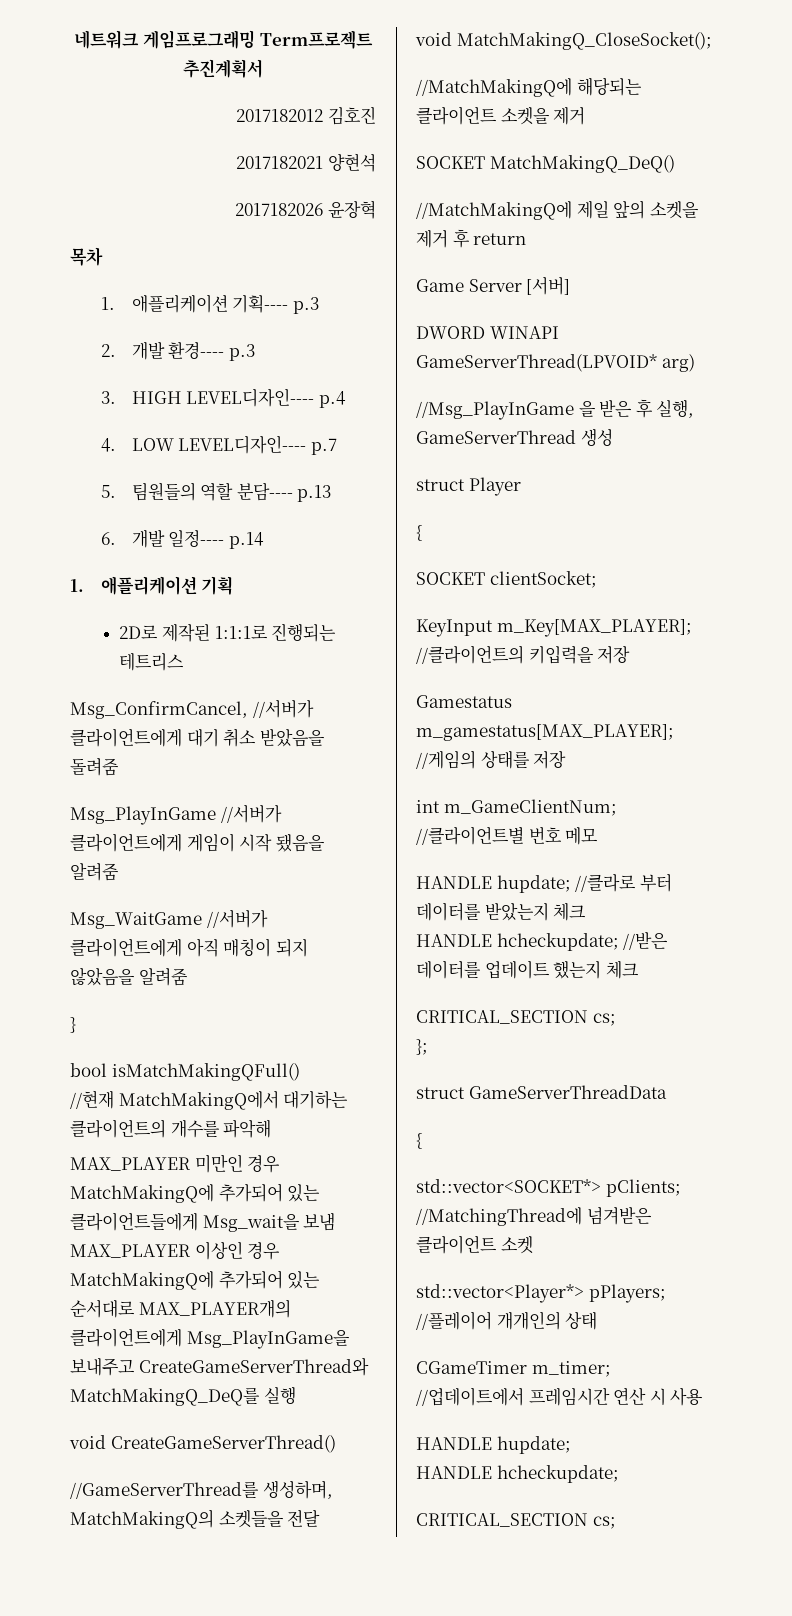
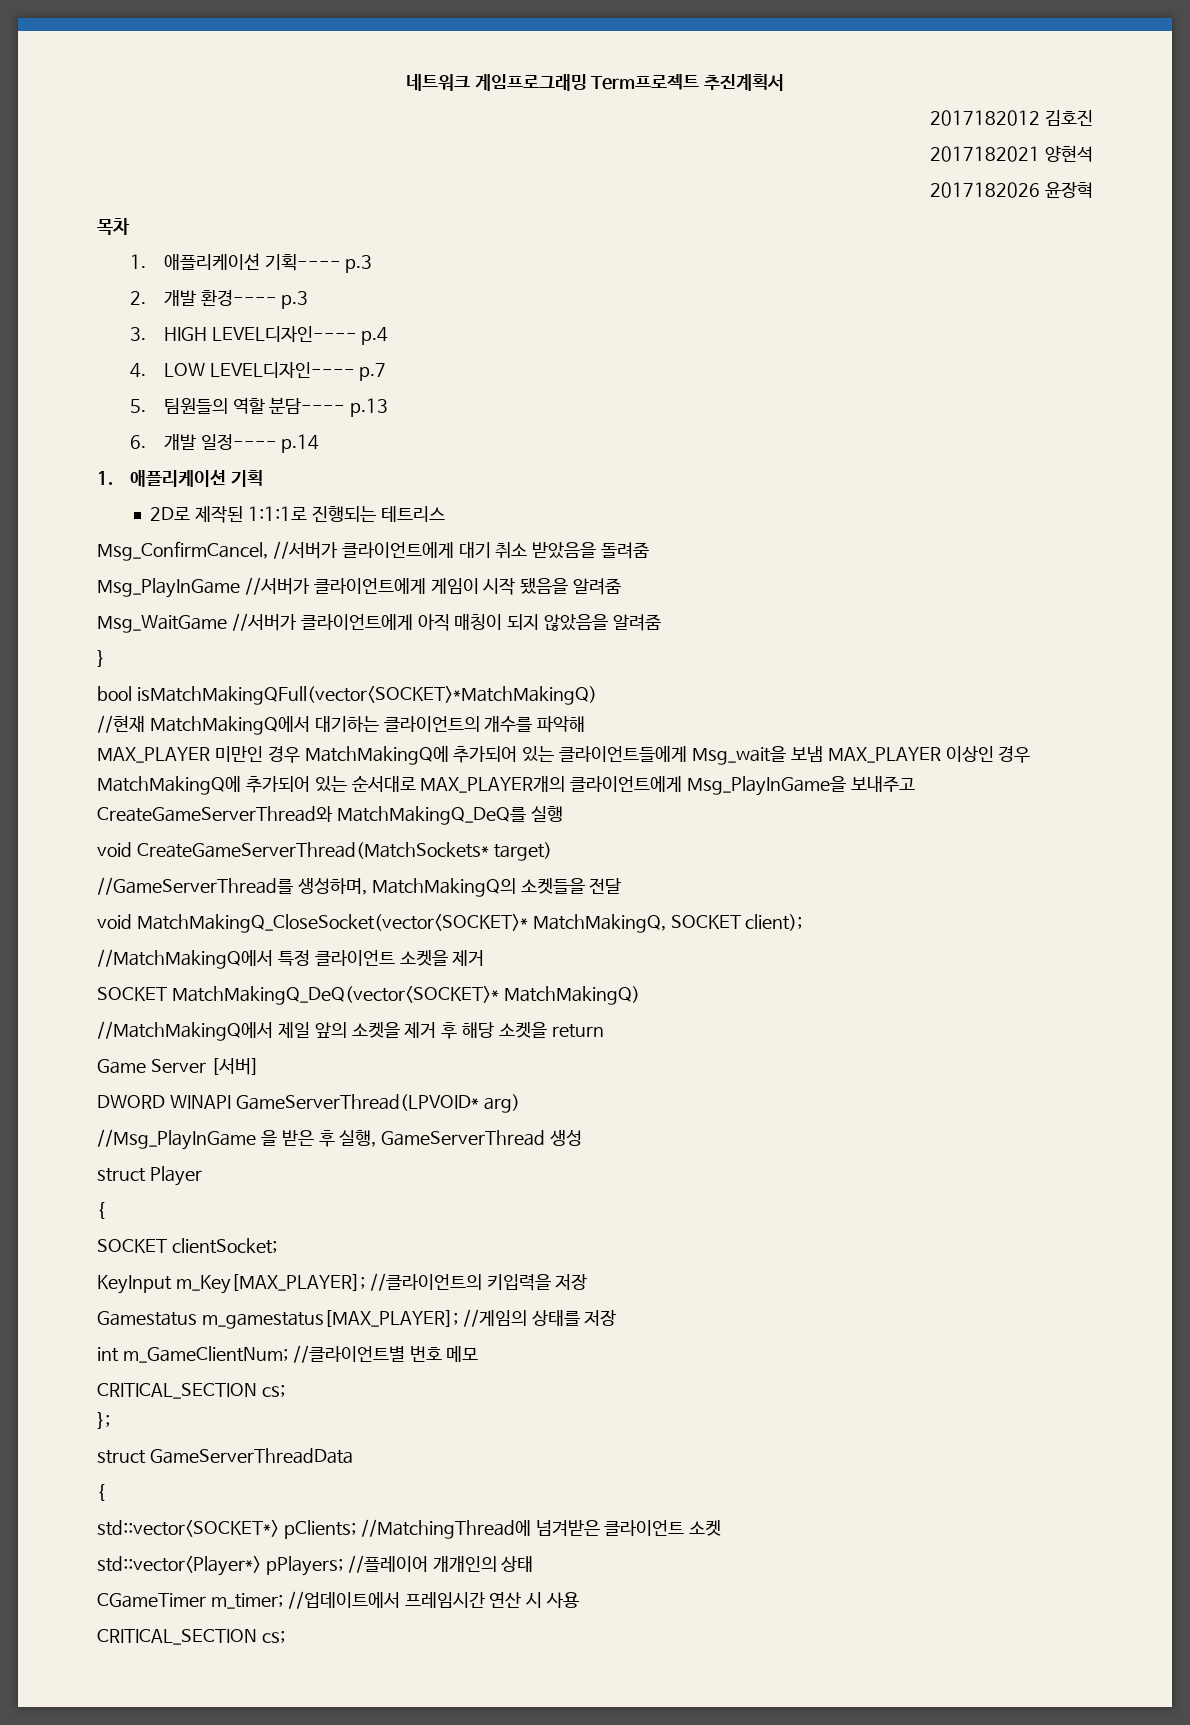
- bool isMatchMakingQFull()
+ bool isMatchMakingQFull(vector<SOCKET>*MatchMakingQ)
- void CreateGameServerThread()
+ void CreateGameServerThread(MatchSockets* target)
- void MatchMakingQ_CloseSocket();
- //MatchMakingQ에 해당되는 클라이언트 소켓을 제거
+ void MatchMakingQ_CloseSocket(vector<SOCKET>* MatchMakingQ, SOCKET client);
+ //MatchMakingQ에서 특정 클라이언트 소켓을 제거
- SOCKET MatchMakingQ_DeQ()
- //MatchMakingQ에 제일 앞의 소켓을 제거 후 return
+ SOCKET MatchMakingQ_DeQ(vector<SOCKET>* MatchMakingQ)
+ //MatchMakingQ에서 제일 앞의 소켓을 제거 후 해당 소켓을 return
- HANDLE hupdate; //클라로 부터 데이터를 받았는지 체크
- HANDLE hcheckupdate; //받은 데이터를 업데이트 했는지 체크
  CGameTimer m_timer; //업데이트에서 프레임시간 연산 시 사용
- HANDLE hupdate;
- HANDLE hcheckupdate;

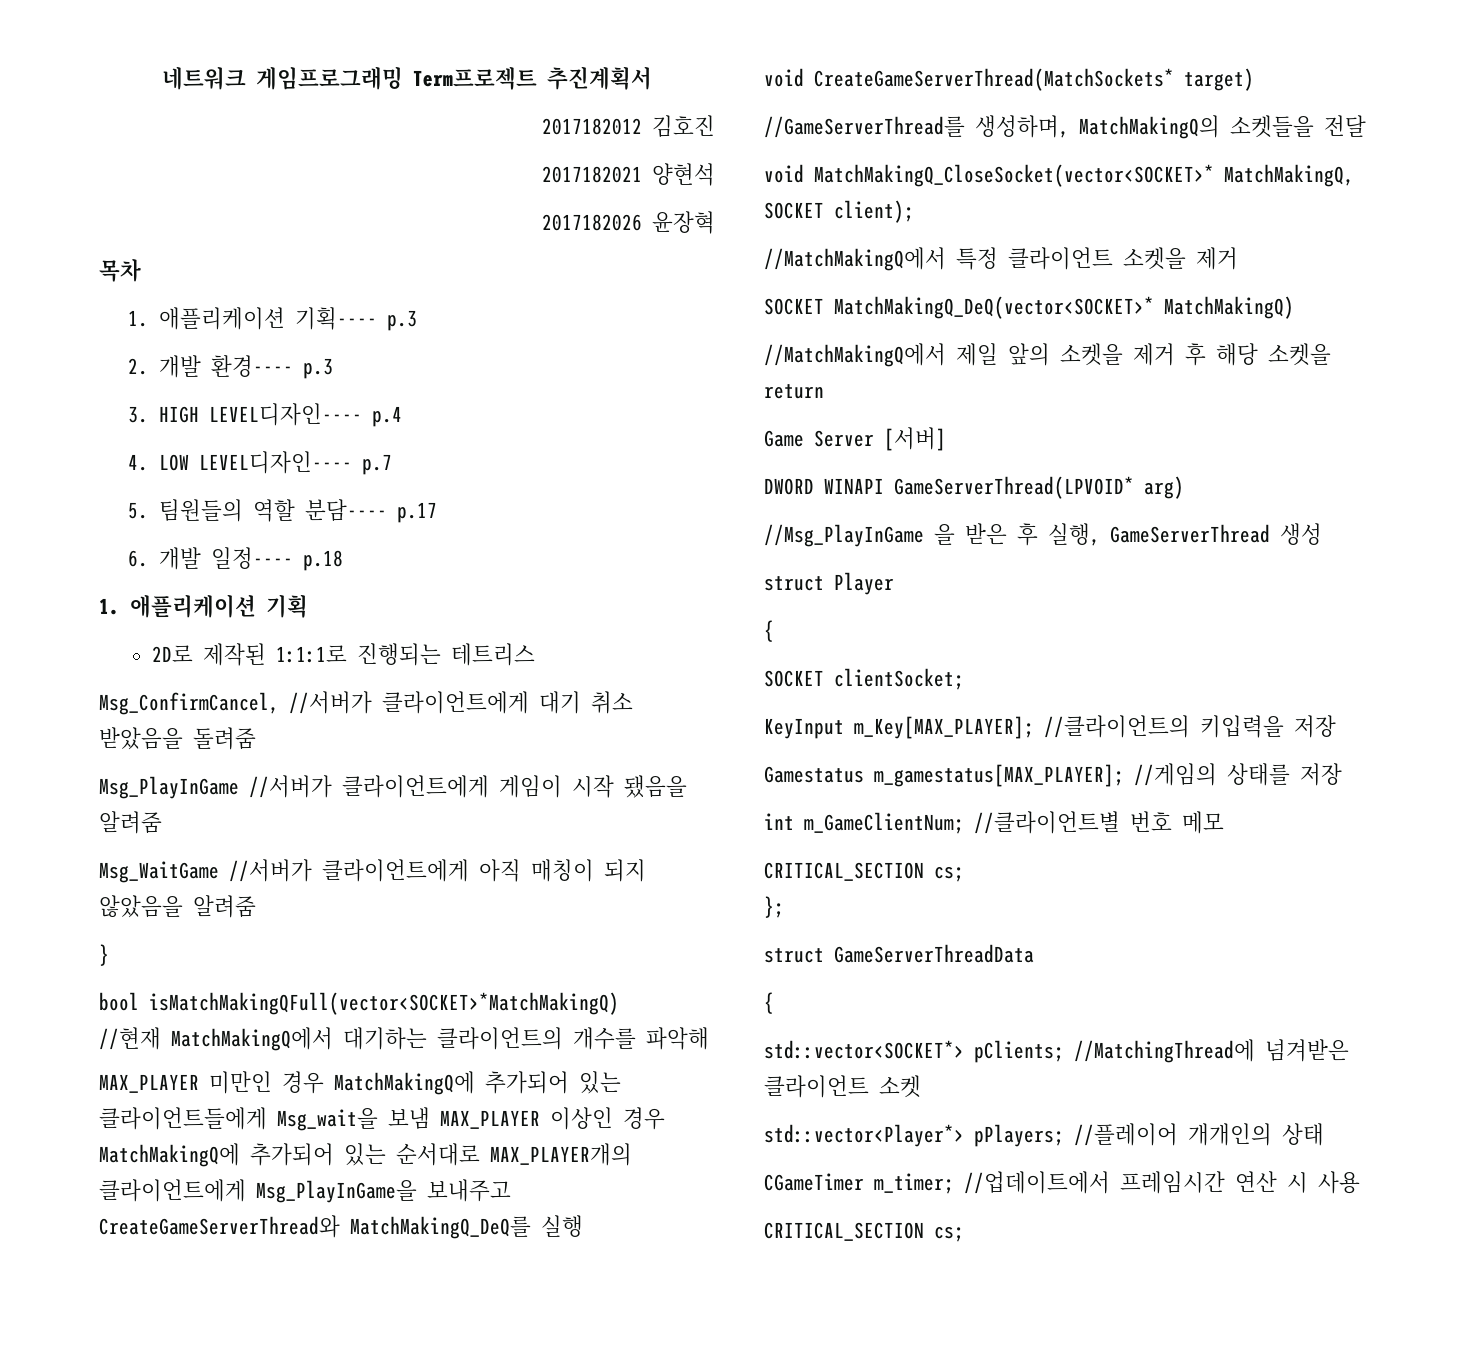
- 5. 팀원들의 역할 분담---- p.13
+ 5. 팀원들의 역할 분담---- p.17
- 6. 개발 일정---- p.14
+ 6. 개발 일정---- p.18

